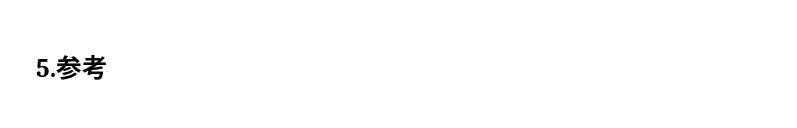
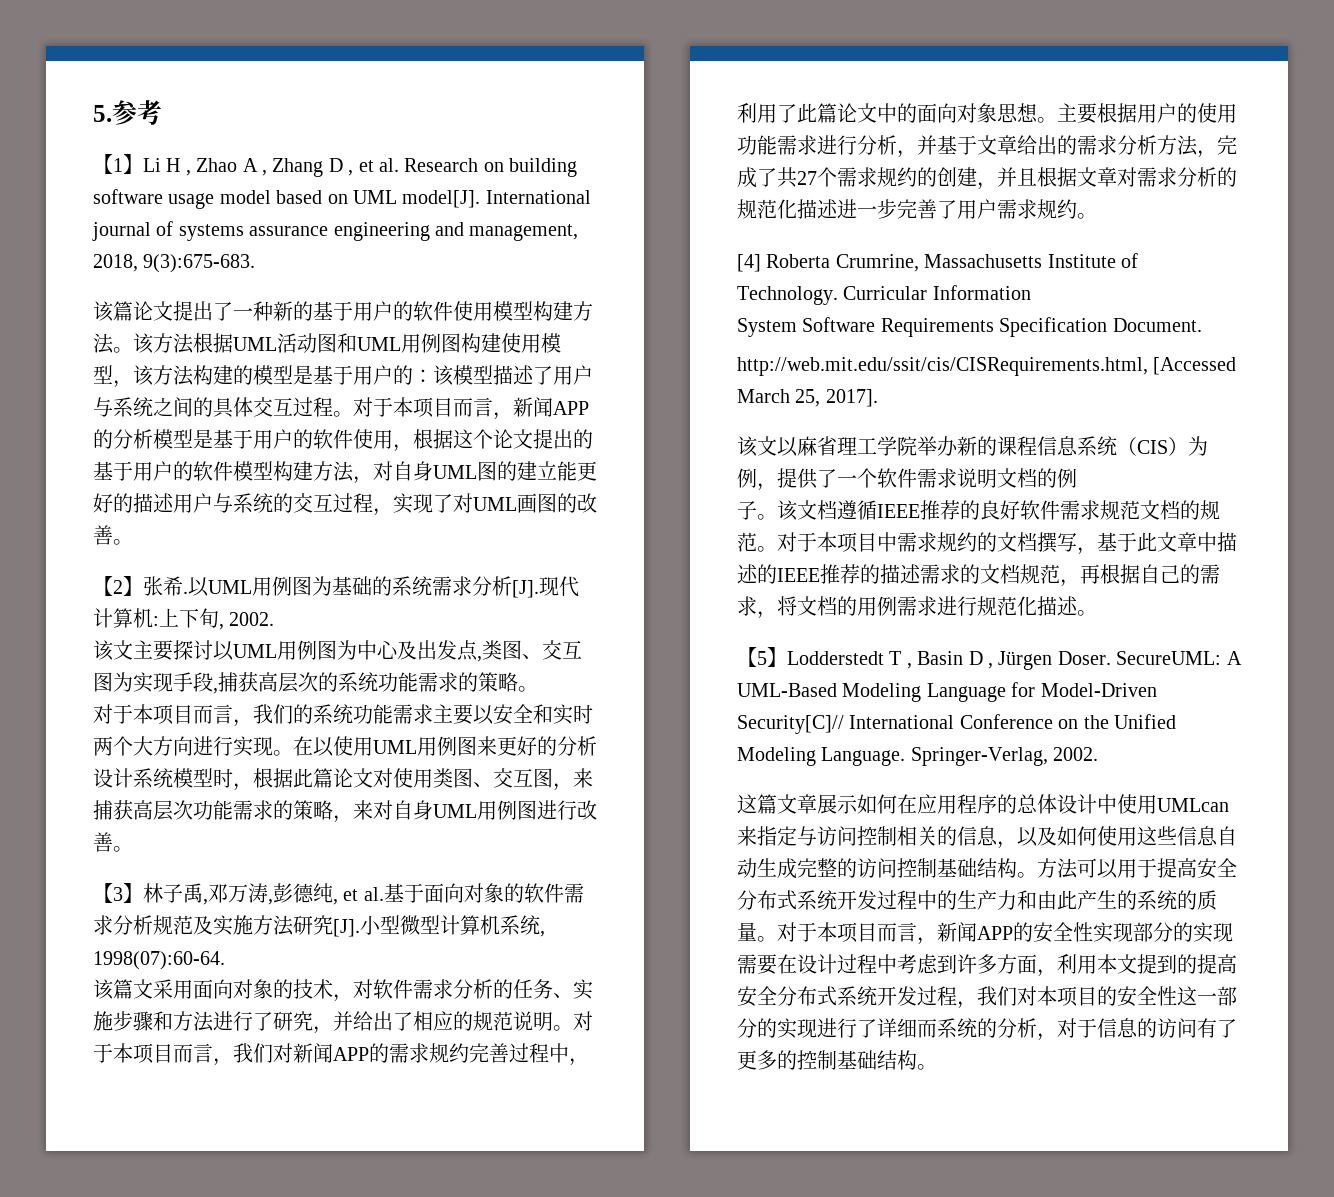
+ 【1】Li H , Zhao A , Zhang D , et al. Research on building software usage model based on UML model[J]. International journal of systems assurance engineering and management, 2018, 9(3):675-683.
+ 该篇论文提出了一种新的基于用户的软件使用模型构建方法。该方法根据UML活动图和UML用例图构建使用模型，该方法构建的模型是基于用户的：该模型描述了用户与系统之间的具体交互过程。对于本项目而言，新闻APP的分析模型是基于用户的软件使用，根据这个论文提出的基于用户的软件模型构建方法，对自身UML图的建立能更好的描述用户与系统的交互过程，实现了对UML画图的改善。
+ 【2】张希.以UML用例图为基础的系统需求分析[J].现代计算机:上下旬, 2002.
+ 该文主要探讨以UML用例图为中心及出发点,类图、交互图为实现手段,捕获高层次的系统功能需求的策略。
+ 对于本项目而言，我们的系统功能需求主要以安全和实时两个大方向进行实现。在以使用UML用例图来更好的分析设计系统模型时，根据此篇论文对使用类图、交互图，来捕获高层次功能需求的策略，来对自身UML用例图进行改善。
+ 【3】林子禹,邓万涛,彭德纯, et al.基于面向对象的软件需求分析规范及实施方法研究[J].小型微型计算机系统, 1998(07):60-64.
+ 该篇文采用面向对象的技术，对软件需求分析的任务、实施步骤和方法进行了研究，并给出了相应的规范说明。对于本项目而言，我们对新闻APP的需求规约完善过程中，利用了此篇论文中的面向对象思想。主要根据用户的使用功能需求进行分析，并基于文章给出的需求分析方法，完成了共27个需求规约的创建，并且根据文章对需求分析的规范化描述进一步完善了用户需求规约。
+ [4] Roberta Crumrine, Massachusetts Institute of Technology. Curricular Information
+ System Software Requirements Specification Document.
+ http://web.mit.edu/ssit/cis/CISRequirements.html, [Accessed March 25, 2017].
+ 该文以麻省理工学院举办新的课程信息系统（CIS）为例，提供了一个软件需求说明文档的例
+ 子。该文档遵循IEEE推荐的良好软件需求规范文档的规范。对于本项目中需求规约的文档撰写，基于此文章中描述的IEEE推荐的描述需求的文档规范，再根据自己的需求，将文档的用例需求进行规范化描述。
+ 【5】Lodderstedt T , Basin D , Jürgen Doser. SecureUML: A UML-Based Modeling Language for Model-Driven Security[C]// International Conference on the Unified Modeling Language. Springer-Verlag, 2002.
+ 这篇文章展示如何在应用程序的总体设计中使用UMLcan来指定与访问控制相关的信息，以及如何使用这些信息自动生成完整的访问控制基础结构。方法可以用于提高安全分布式系统开发过程中的生产力和由此产生的系统的质量。对于本项目而言，新闻APP的安全性实现部分的实现需要在设计过程中考虑到许多方面，利用本文提到的提高安全分布式系统开发过程，我们对本项目的安全性这一部分的实现进行了详细而系统的分析，对于信息的访问有了更多的控制基础结构。

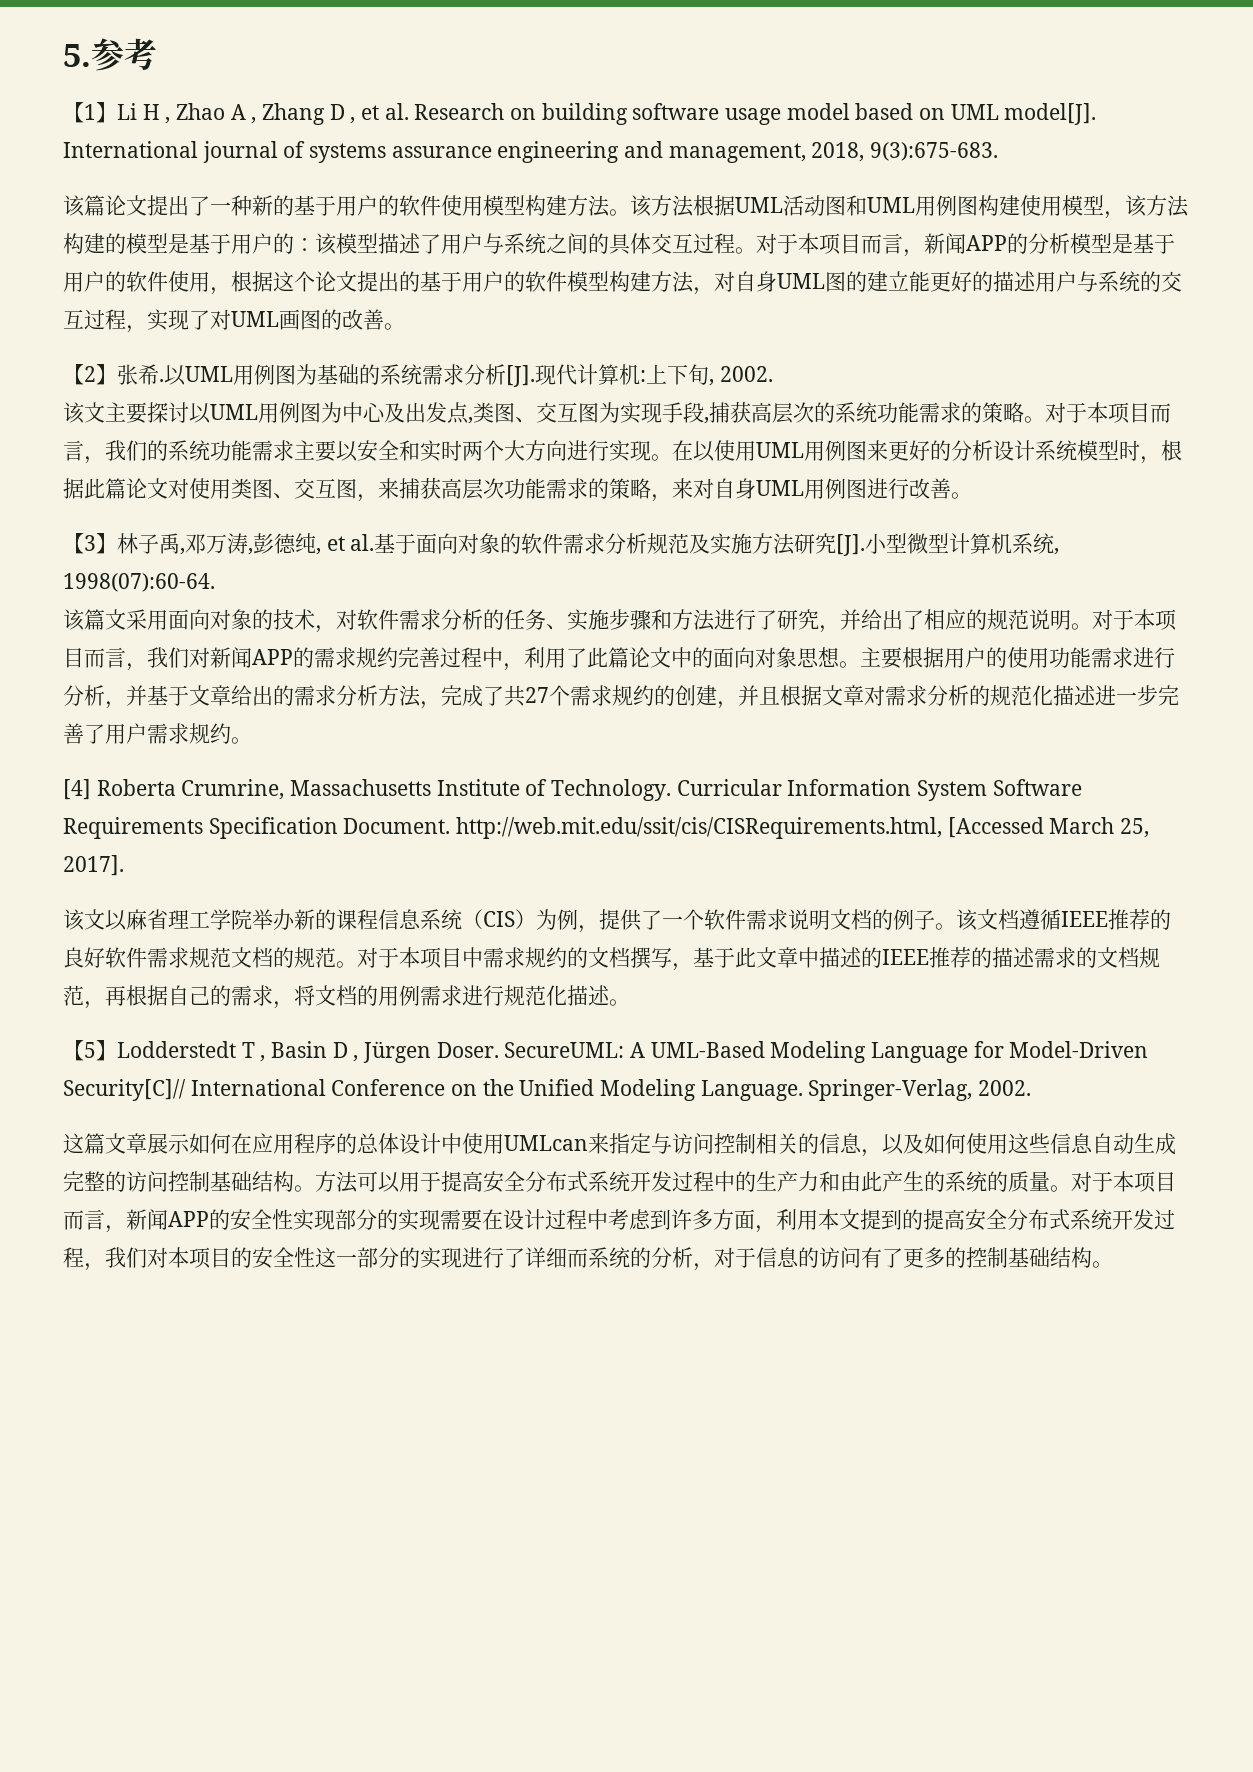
- 该文主要探讨以UML用例图为中心及出发点,类图、交互图为实现手段,捕获高层次的系统功能需求的策略。
- 对于本项目而言，我们的系统功能需求主要以安全和实时两个大方向进行实现。
+ 该文主要探讨以UML用例图为中心及出发点,类图、交互图为实现手段,捕获高层次的系统功能需求的策略。对于本项目而言，我们的系统功能需求主要以安全和实时两个大方向进行实现。
- Curricular Information
- System Software Requirements Specification Document.
- http://web.mit.edu/ssit/cis/CISRequirements.html, [Accessed March 25, 2017].
+ Curricular Information System Software Requirements Specification Document. http://web.mit.edu/ssit/cis/CISRequirements.html, [Accessed March 25, 2017].
- 该文以麻省理工学院举办新的课程信息系统（CIS）为例，提供了一个软件需求说明文档的例
- 子。
+ 该文以麻省理工学院举办新的课程信息系统（CIS）为例，提供了一个软件需求说明文档的例子。

